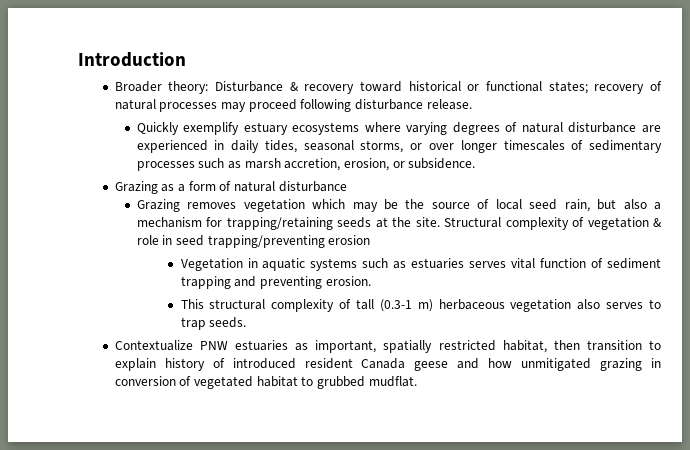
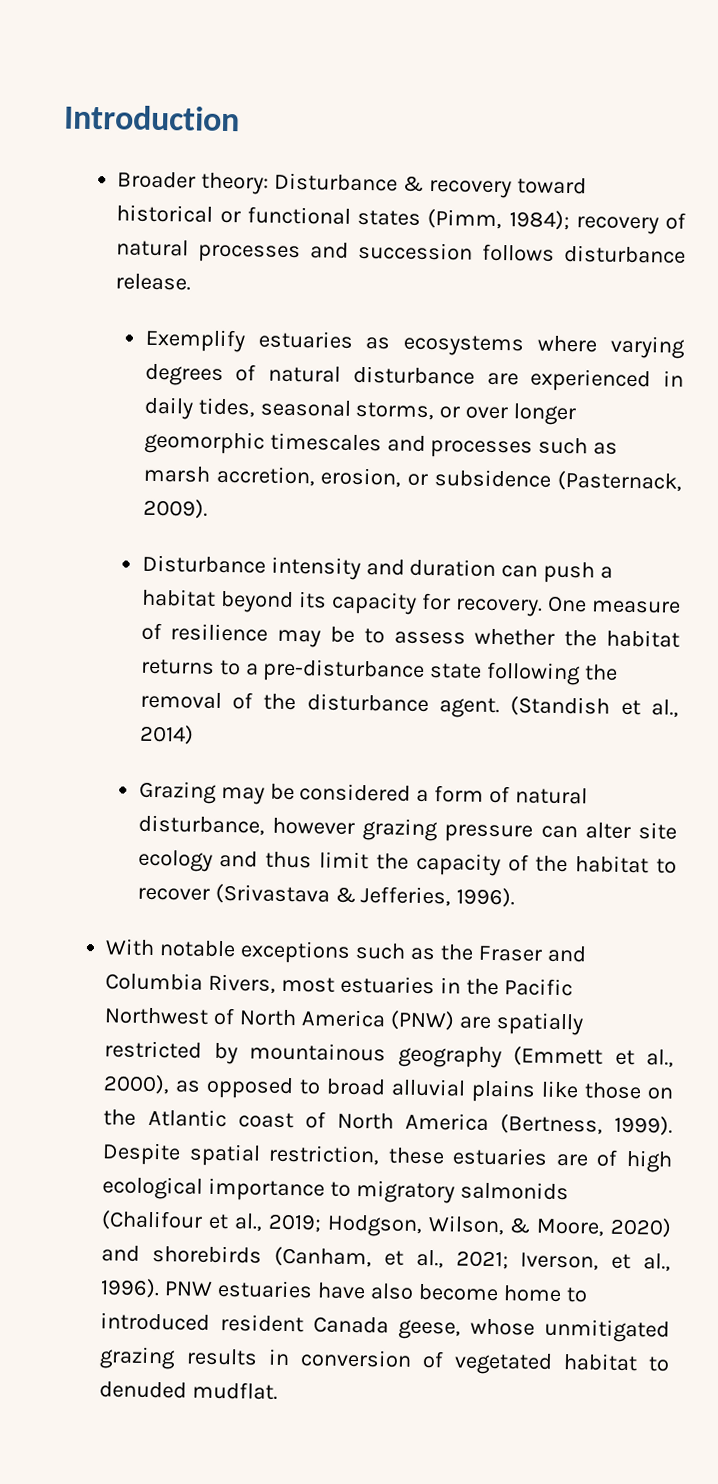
- Broader theory: Disturbance & recovery toward historical or functional states; recovery of natural processes may proceed following disturbance release.
+ Broader theory: Disturbance & recovery toward historical or functional states (Pimm, 1984); recovery of natural processes and succession follows disturbance release.
- Quickly exemplify estuary ecosystems where varying degrees of natural disturbance are experienced in daily tides, seasonal storms, or over longer timescales of sedimentary processes such as marsh accretion, erosion, or subsidence.
- Grazing as a form of natural disturbance
- Grazing removes vegetation which may be the source of local seed rain, but also a mechanism for trapping/retaining seeds at the site. Structural complexity of vegetation & role in seed trapping/preventing erosion
- Vegetation in aquatic systems such as estuaries serves vital function of sediment trapping and preventing erosion.
- This structural complexity of tall (0.3-1 m) herbaceous vegetation also serves to trap seeds.
- Contextualize PNW estuaries as important, spatially restricted habitat, then transition to explain history of introduced resident Canada geese and how unmitigated grazing in conversion of vegetated habitat to grubbed mudflat.
+ Exemplify estuaries as ecosystems where varying degrees of natural disturbance are experienced in daily tides, seasonal storms, or over longer geomorphic timescales and processes such as marsh accretion, erosion, or subsidence (Pasternack, 2009).
+ Disturbance intensity and duration can push a habitat beyond its capacity for recovery. One measure of resilience may be to assess whether the habitat returns to a pre-disturbance state following the removal of the disturbance agent. (Standish et al., 2014)
+ Grazing may be considered a form of natural disturbance, however grazing pressure can alter site ecology and thus limit the capacity of the habitat to recover (Srivastava & Jefferies, 1996).
+ With notable exceptions such as the Fraser and Columbia Rivers, most estuaries in the Pacific Northwest of North America (PNW) are spatially restricted by mountainous geography (Emmett et al., 2000), as opposed to broad alluvial plains like those on the Atlantic coast of North America (Bertness, 1999). Despite spatial restriction, these estuaries are of high ecological importance to migratory salmonids (Chalifour et al., 2019; Hodgson, Wilson, & Moore, 2020) and shorebirds (Canham, et al., 2021; Iverson, et al., 1996). PNW estuaries have also become home to introduced resident Canada geese, whose unmitigated grazing results in conversion of vegetated habitat to denuded mudflat.

